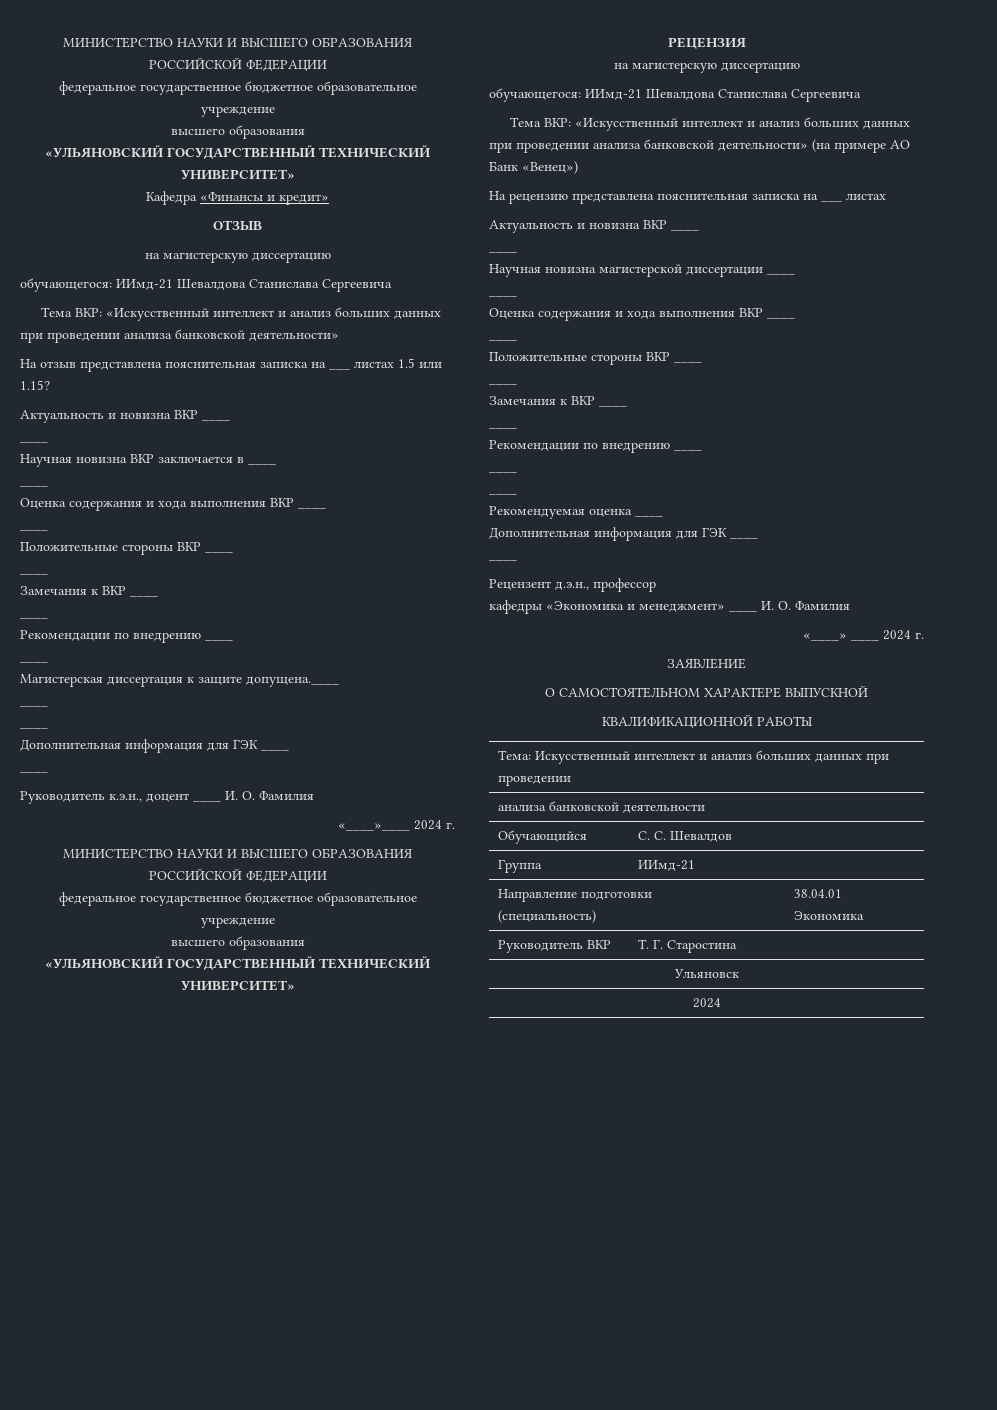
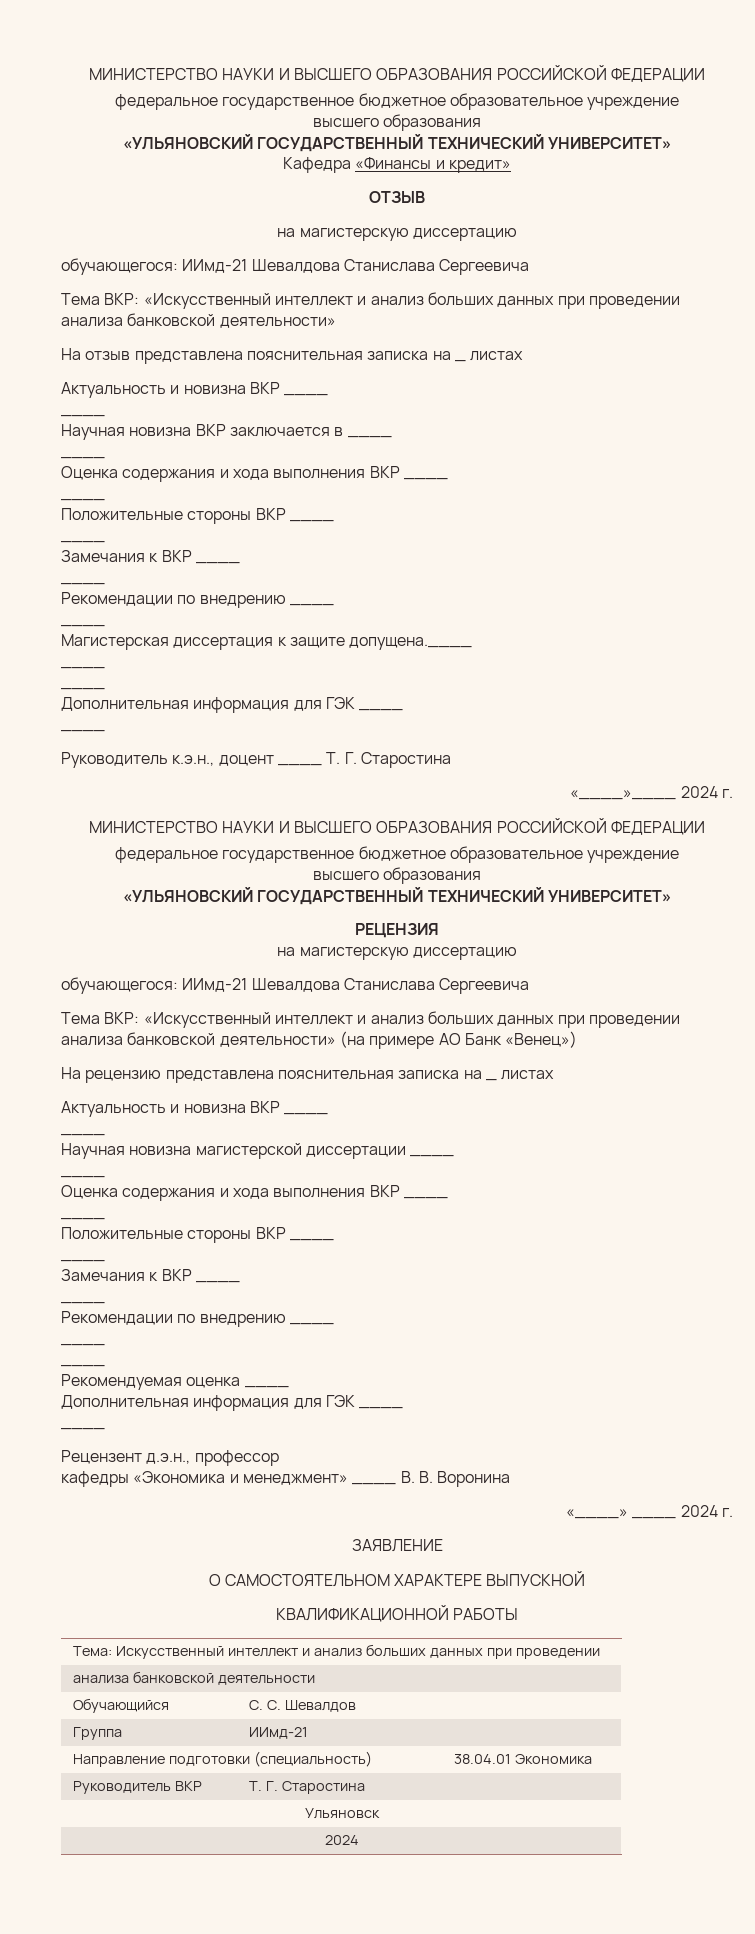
- На отзыв представлена пояснительная записка на ___ листах 1.5 или 1.15?
+ На отзыв представлена пояснительная записка на _ листах
- Руководитель к.э.н., доцент ____ И. О. Фамилия
+ Руководитель к.э.н., доцент ____ Т. Г. Старостина
- На рецензию представлена пояснительная записка на ___ листах
+ На рецензию представлена пояснительная записка на _ листах
- кафедры «Экономика и менеджмент» ____ И. О. Фамилия
+ кафедры «Экономика и менеджмент» ____ В. В. Воронина

